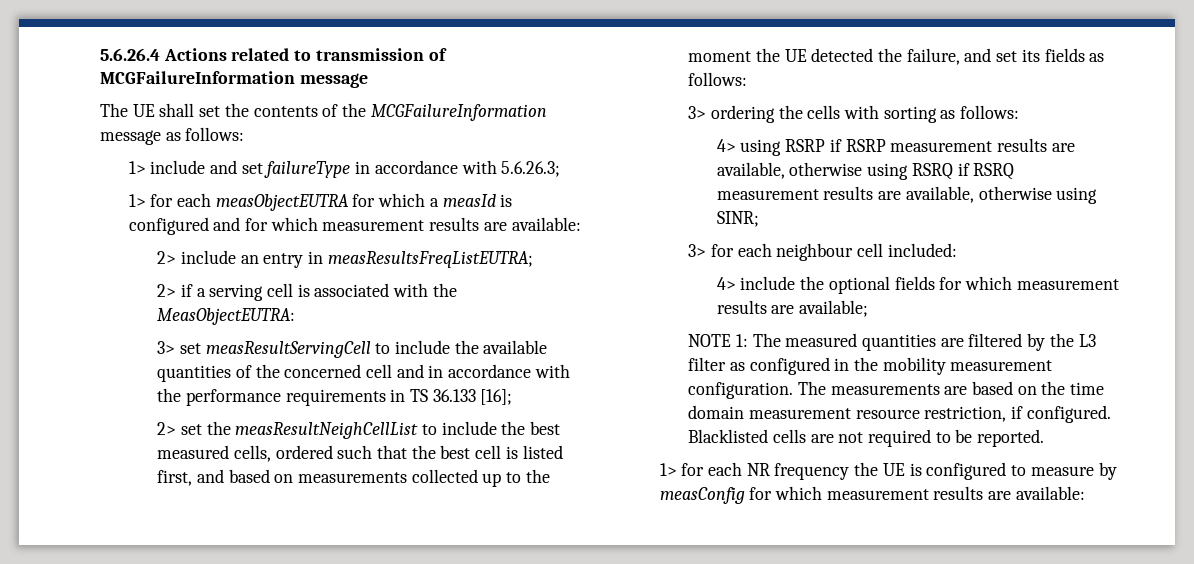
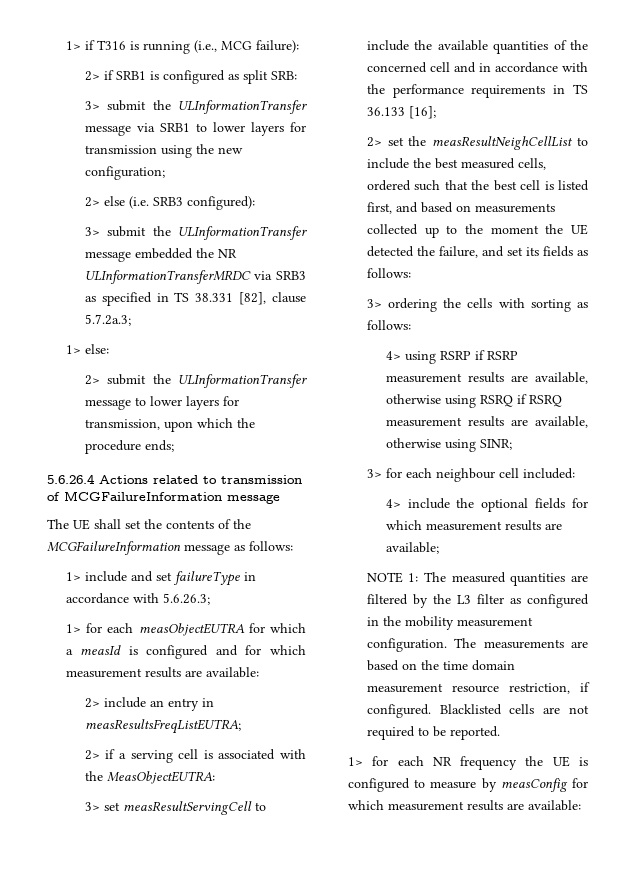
+ 1> if T316 is running (i.e., MCG failure):
+ 2> if SRB1 is configured as split SRB:
+ 3> submit the ULInformationTransfer message via SRB1 to lower layers for transmission using the new configuration;
+ 2> else (i.e. SRB3 configured):
+ 3> submit the ULInformationTransfer message embedded the NR ULInformationTransferMRDC via SRB3 as specified in TS 38.331 [82], clause 5.7.2a.3;
+ 1> else:
+ 2> submit the ULInformationTransfer message to lower layers for transmission, upon which the procedure ends;

